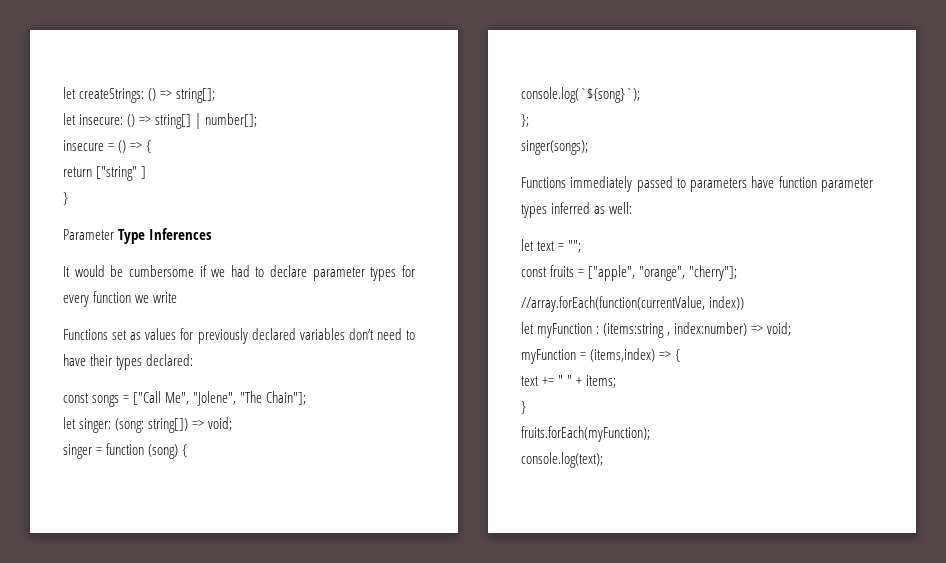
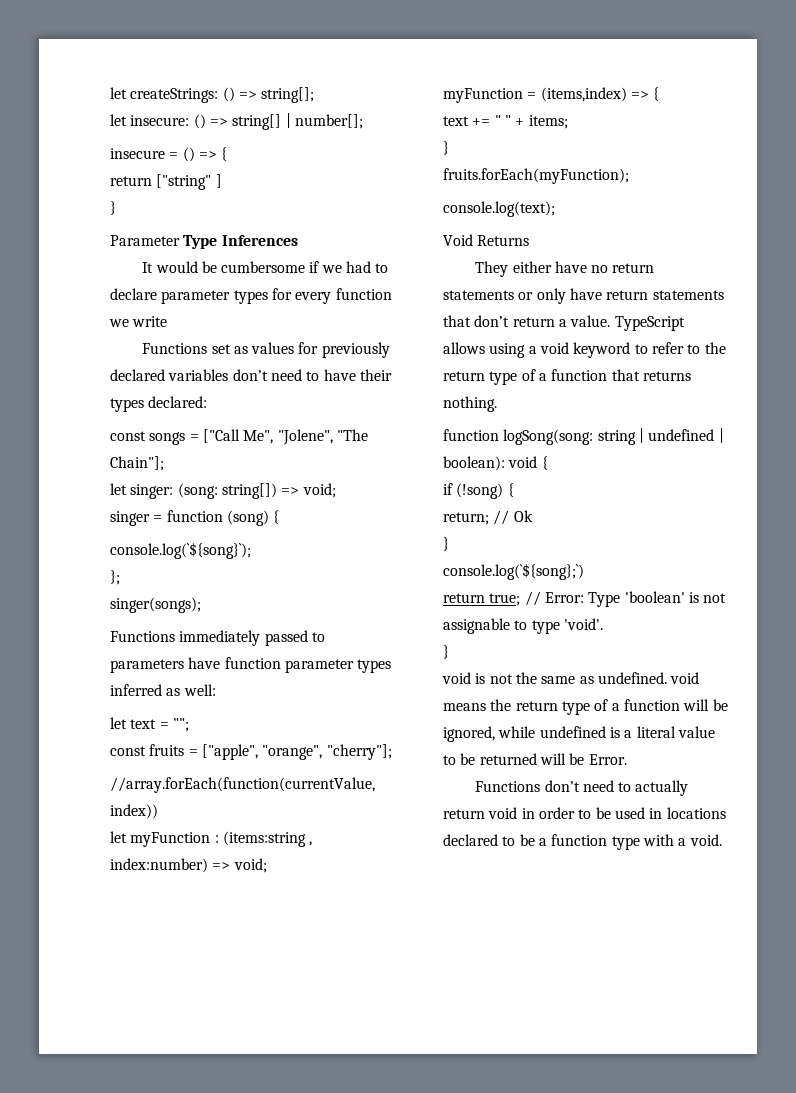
+ Void Returns
+ They either have no return statements or only have return statements that don’t return a value. TypeScript allows using a void keyword to refer to the return type of a function that returns nothing.
+ function logSong(song: string | undefined | boolean): void {
+ if (!song) {
+ return; // Ok
+ }
+ console.log(`${song};`)
+ return true; // Error: Type 'boolean' is not assignable to type 'void'.
+ }
+ void is not the same as undefined. void means the return type of a function will be ignored, while undefined is a literal value to be returned will be Error.
+ Functions don’t need to actually return void in order to be used in locations declared to be a function type with a void.

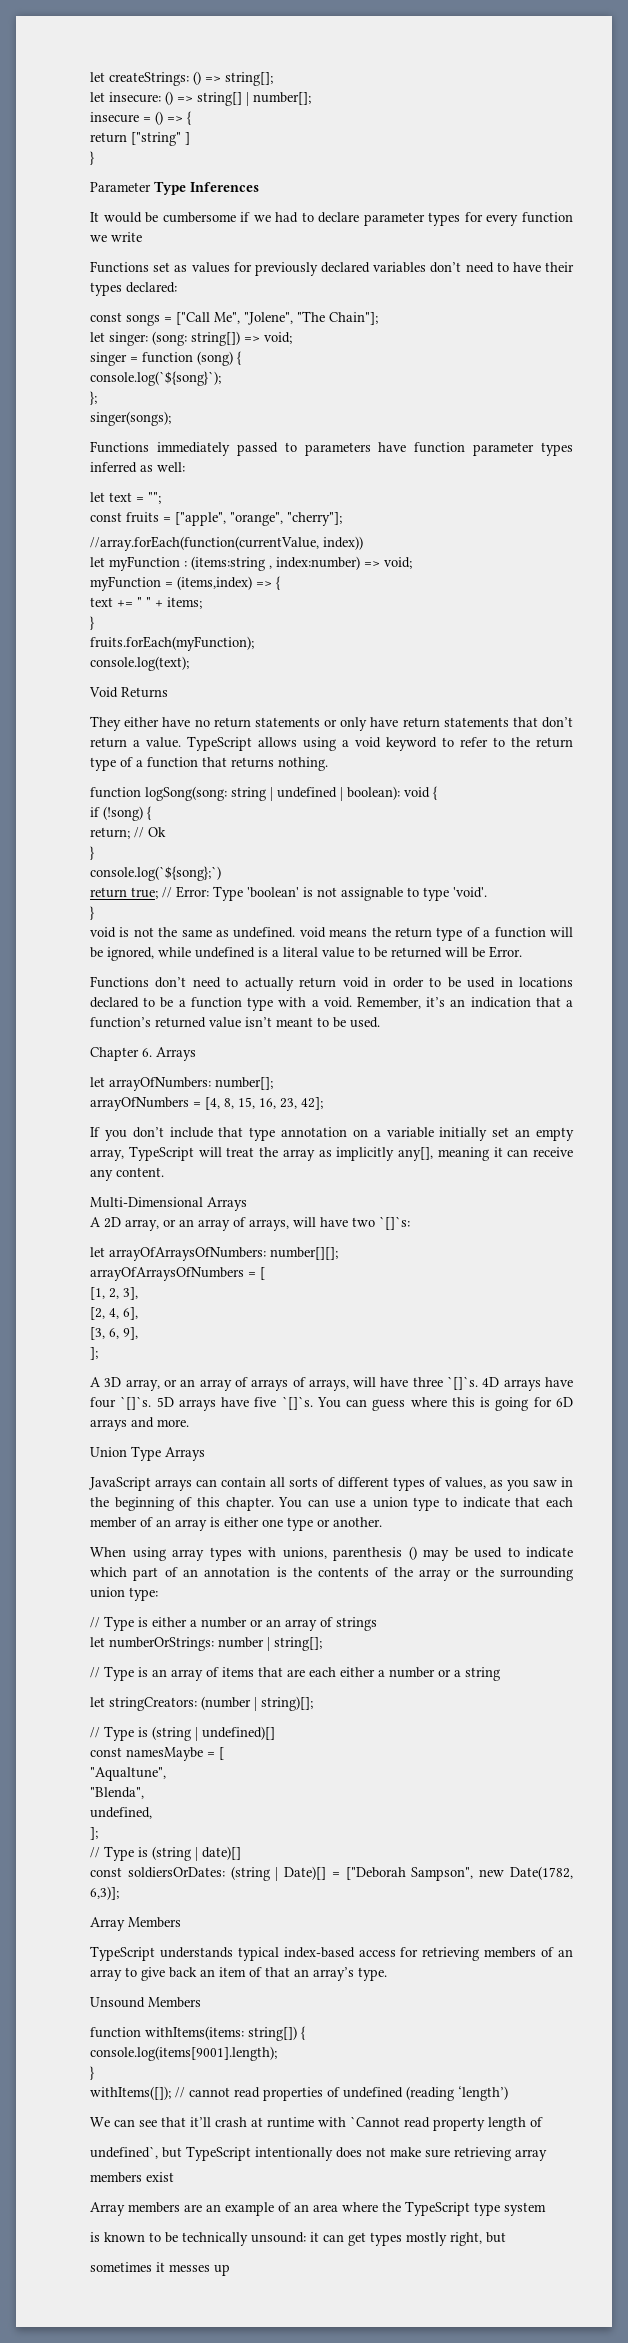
+ Remember, it’s an indication that a function’s returned value isn’t meant to be used.
+ Chapter 6. Arrays
+ let arrayOfNumbers: number[];
+ arrayOfNumbers = [4, 8, 15, 16, 23, 42];
+ If you don’t include that type annotation on a variable initially set an empty array, TypeScript will treat the array as implicitly any[], meaning it can receive any content.
+ Multi-Dimensional Arrays
+ A 2D array, or an array of arrays, will have two `[]`s:
+ let arrayOfArraysOfNumbers: number[][];
+ arrayOfArraysOfNumbers = [
+ [1, 2, 3],
+ [2, 4, 6],
+ [3, 6, 9],
+ ];
+ A 3D array, or an array of arrays of arrays, will have three `[]`s. 4D arrays have four `[]`s. 5D arrays have five `[]`s. You can guess where this is going for 6D arrays and more.
+ Union Type Arrays
+ JavaScript arrays can contain all sorts of different types of values, as you saw in the beginning of this chapter. You can use a union type to indicate that each member of an array is either one type or another.
+ When using array types with unions, parenthesis () may be used to indicate which part of an annotation is the contents of the array or the surrounding union type:
+ // Type is either a number or an array of strings
+ let numberOrStrings: number | string[];
+ // Type is an array of items that are each either a number or a string
+ let stringCreators: (number | string)[];
+ // Type is (string | undefined)[]
+ const namesMaybe = [
+ "Aqualtune",
+ "Blenda",
+ undefined,
+ ];
+ // Type is (string | date)[]
+ const soldiersOrDates: (string | Date)[] = ["Deborah Sampson", new Date(1782, 6,3)];
+ Array Members
+ TypeScript understands typical index-based access for retrieving members of an array to give back an item of that an array’s type.
+ Unsound Members
+ function withItems(items: string[]) {
+ console.log(items[9001].length);
+ }
+ withItems([]); // cannot read properties of undefined (reading ‘length’)
+ We can see that it’ll crash at runtime with `Cannot read property length of
+ undefined`, but TypeScript intentionally does not make sure retrieving array
+ members exist
+ Array members are an example of an area where the TypeScript type system
+ is known to be technically unsound: it can get types mostly right, but
+ sometimes it messes up

